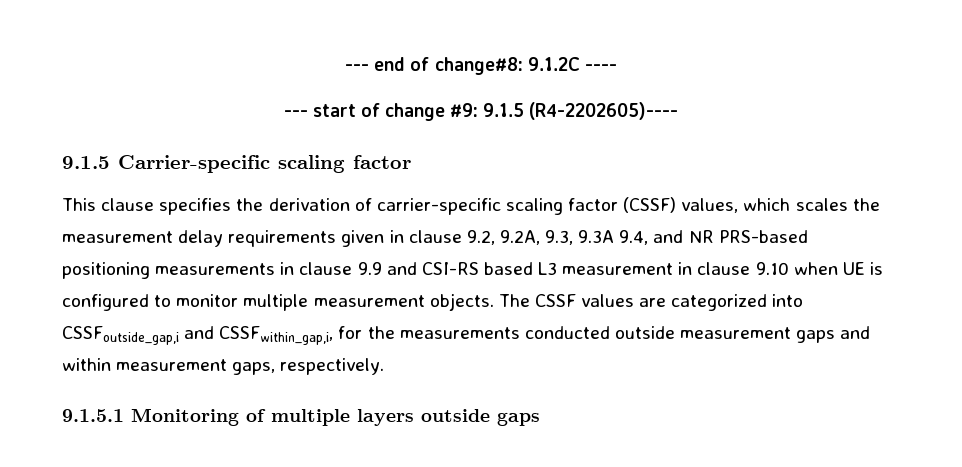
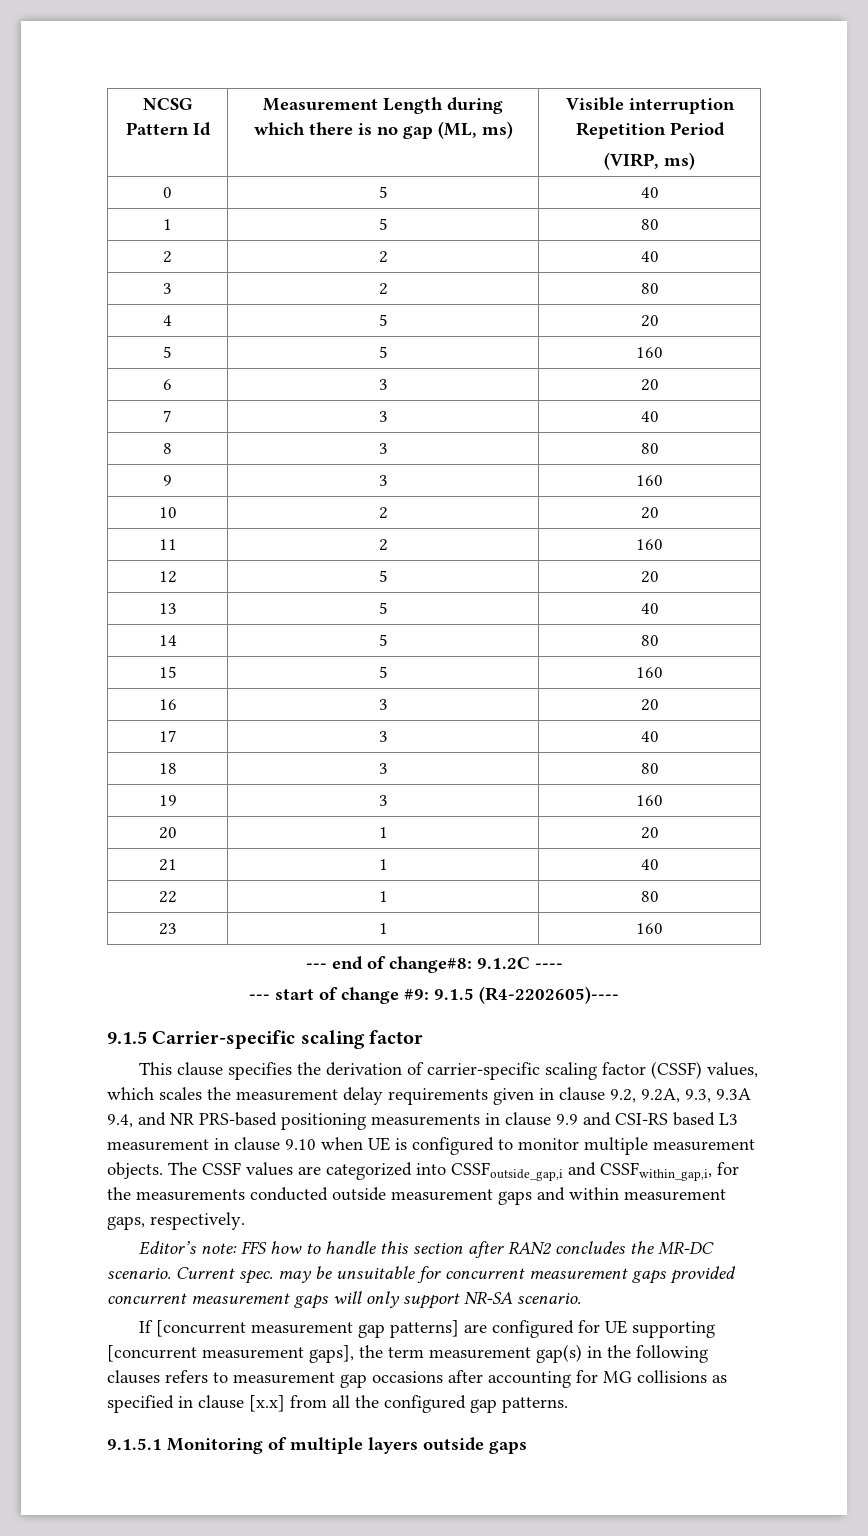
+ NCSG Pattern Id | Measurement Length during which there is no gap (ML, ms) | Visible interruption Repetition Period
+ (VIRP, ms)
+ 0 | 5 | 40
+ 1 | 5 | 80
+ 2 | 2 | 40
+ 3 | 2 | 80
+ 4 | 5 | 20
+ 5 | 5 | 160
+ 6 | 3 | 20
+ 7 | 3 | 40
+ 8 | 3 | 80
+ 9 | 3 | 160
+ 10 | 2 | 20
+ 11 | 2 | 160
+ 12 | 5 | 20
+ 13 | 5 | 40
+ 14 | 5 | 80
+ 15 | 5 | 160
+ 16 | 3 | 20
+ 17 | 3 | 40
+ 18 | 3 | 80
+ 19 | 3 | 160
+ 20 | 1 | 20
+ 21 | 1 | 40
+ 22 | 1 | 80
+ 23 | 1 | 160
+ Editor’s note: FFS how to handle this section after RAN2 concludes the MR-DC scenario. Current spec. may be unsuitable for concurrent measurement gaps provided concurrent measurement gaps will only support NR-SA scenario.
+ If [concurrent measurement gap patterns] are configured for UE supporting [concurrent measurement gaps], the term measurement gap(s) in the following clauses refers to measurement gap occasions after accounting for MG collisions as specified in clause [x.x] from all the configured gap patterns.

